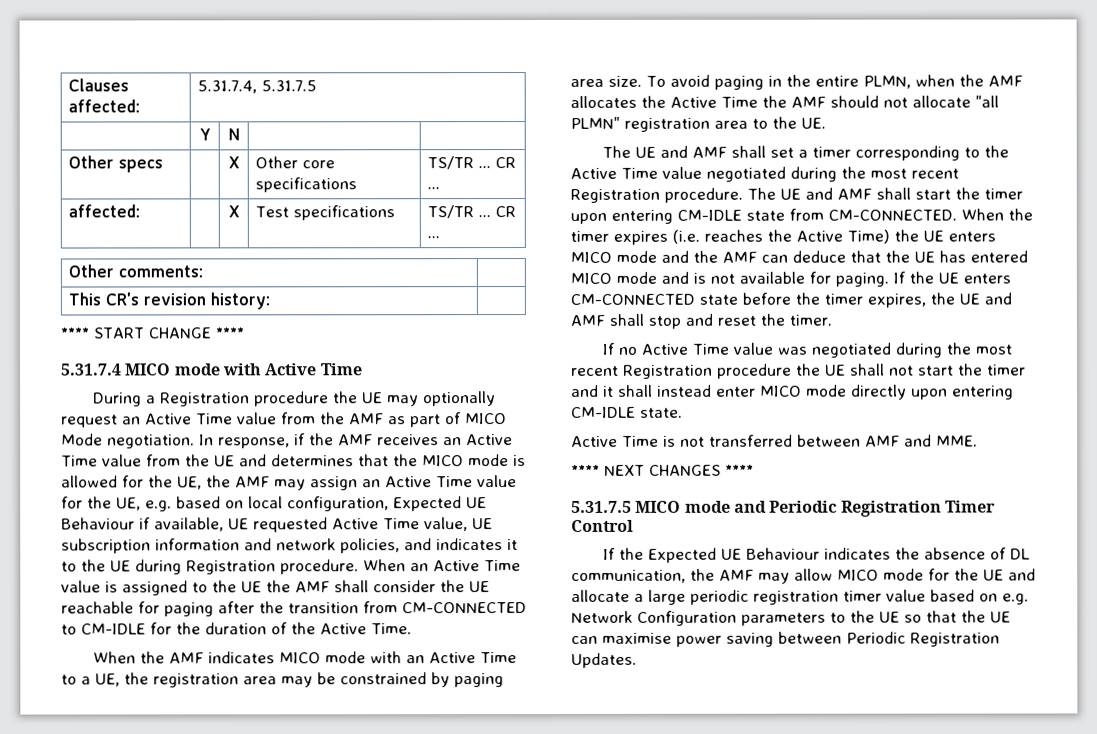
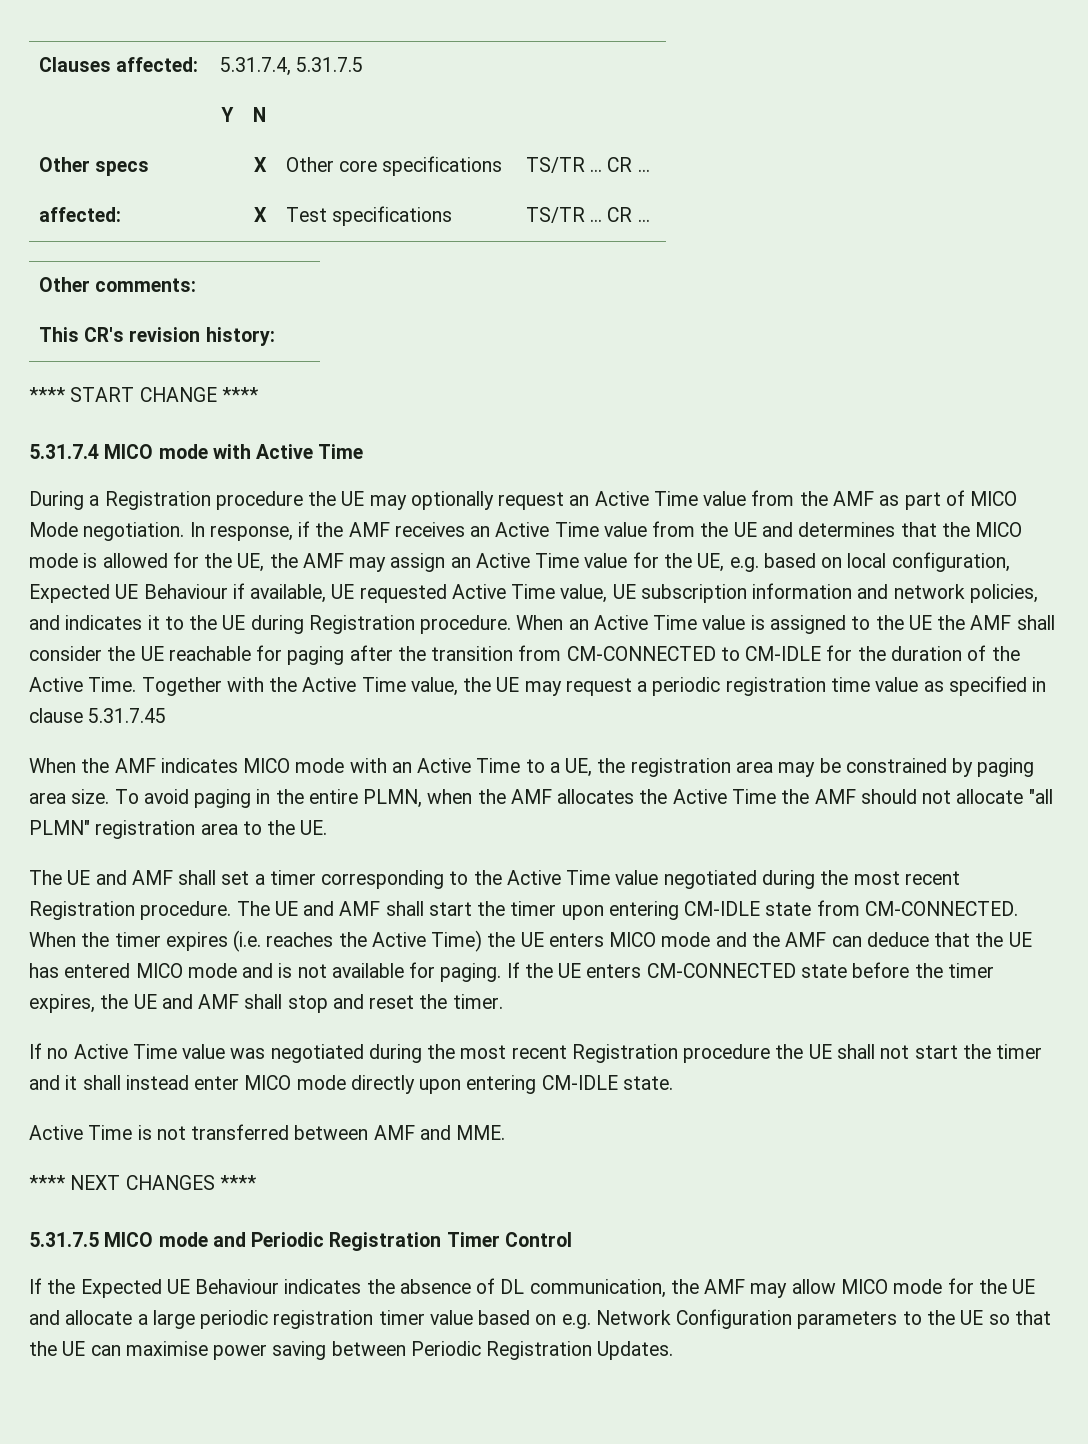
+ Together with the Active Time value, the UE may request a periodic registration time value as specified in clause 5.31.7.45

